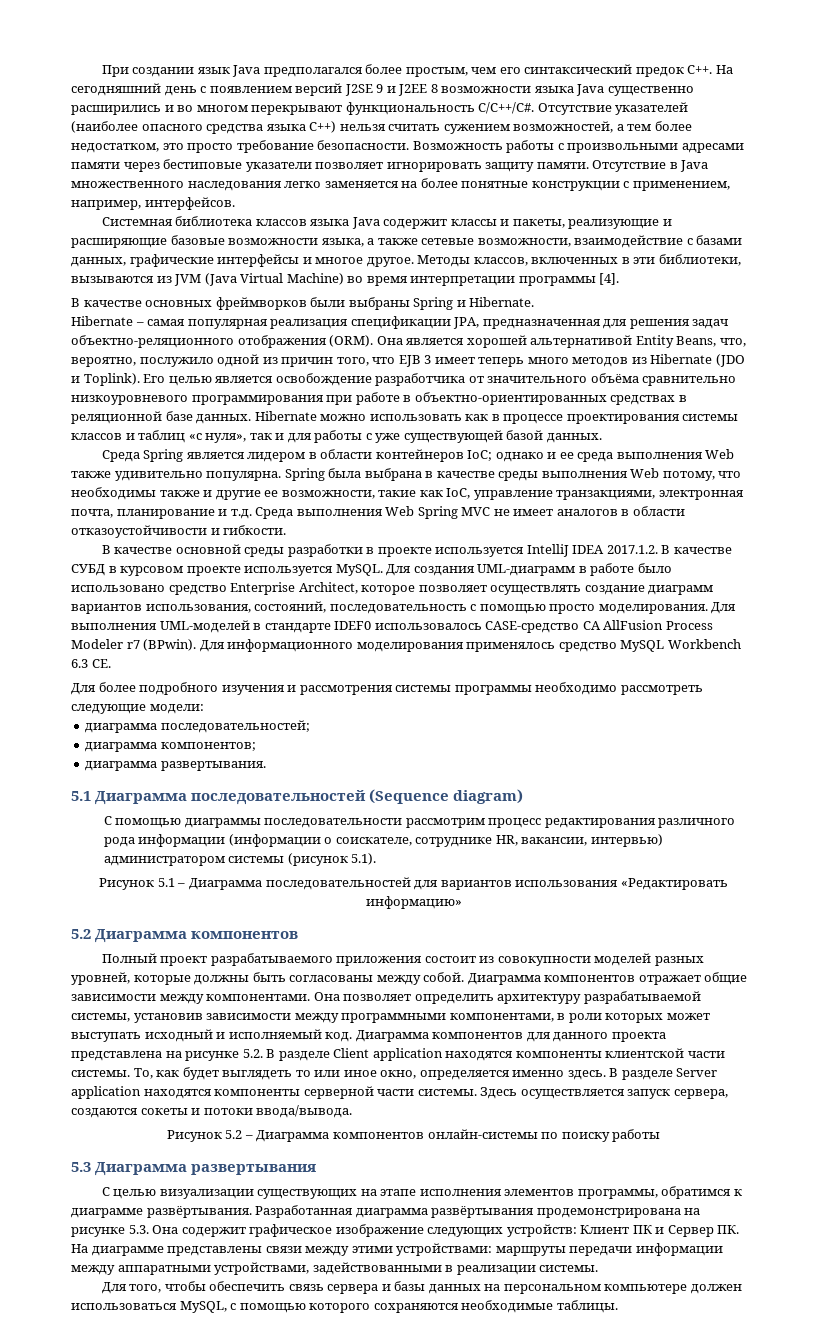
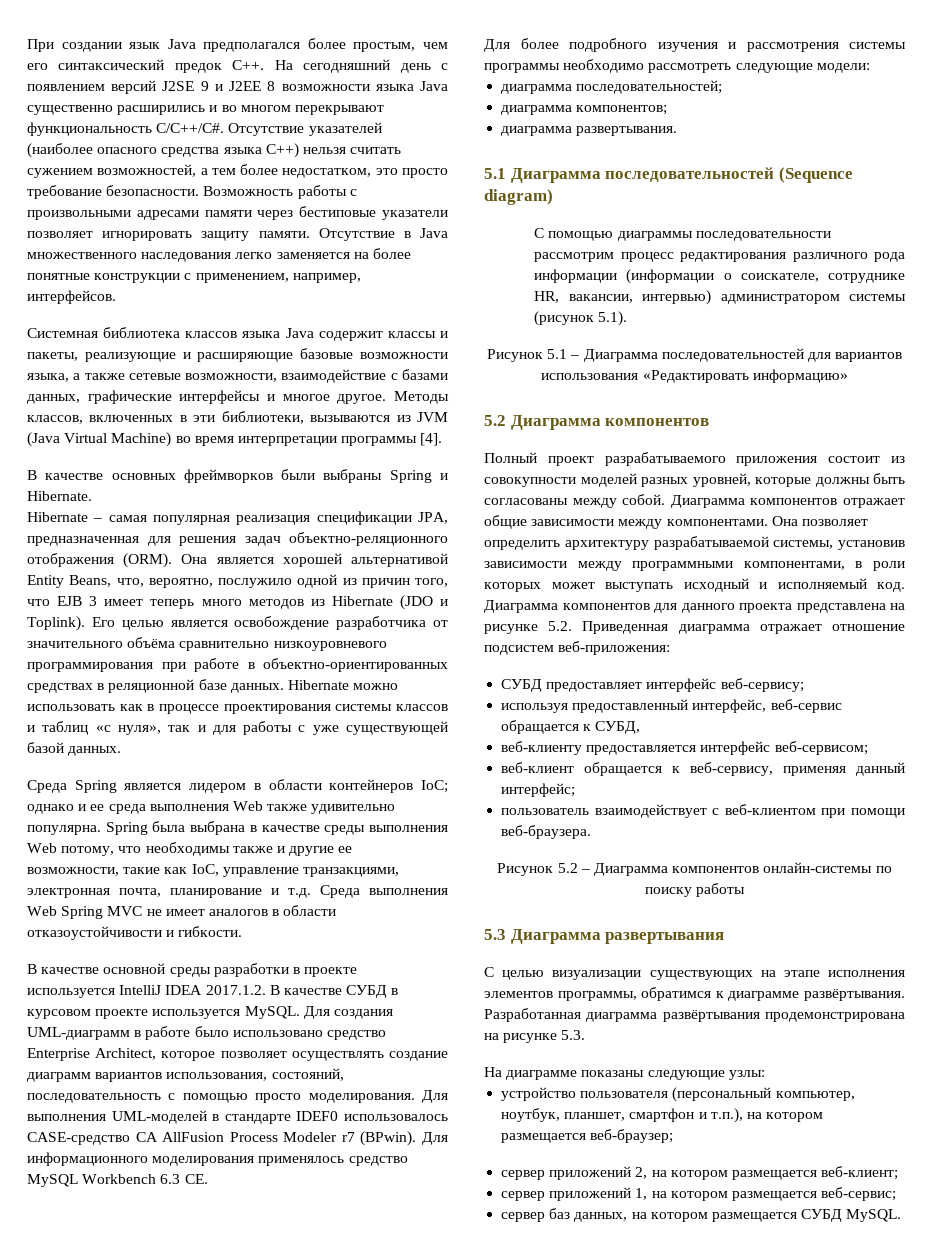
- Диаграмма компонентов для данного проекта представлена на рисунке 5.2. В разделе Client application находятся компоненты клиентской части системы. То, как будет выглядеть то или иное окно, определяется именно здесь. В разделе Server application находятся компоненты серверной части системы. Здесь осуществляется запуск сервера, создаются сокеты и потоки ввода/вывода.
+ Диаграмма компонентов для данного проекта представлена на рисунке 5.2. Приведенная диаграмма отражает отношение подсистем веб-приложения:
+ СУБД предоставляет интерфейс веб-сервису;
+ используя предоставленный интерфейс, веб-сервис обращается к СУБД,
+ веб-клиенту предоставляется интерфейс веб-сервисом;
+ веб-клиент обращается к веб-сервису, применяя данный интерфейс;
+ пользователь взаимодействует с веб-клиентом при помощи веб-браузера.
- Разработанная диаграмма развёртывания продемонстрирована на рисунке 5.3. Она содержит графическое изображение следующих устройств: Клиент ПК и Сервер ПК. На диаграмме представлены связи между этими устройствами: маршруты передачи информации между аппаратными устройствами, задействованными в реализации системы.
- Для того, чтобы обеспечить связь сервера и базы данных на персональном компьютере должен использоваться MySQL, с помощью которого сохраняются необходимые таблицы.
+ Разработанная диаграмма развёртывания продемонстрирована на рисунке 5.3.
+ На диаграмме показаны следующие узлы:
+ устройство пользователя (персональный компьютер, ноутбук, планшет, смартфон и т.п.), на котором размещается веб-браузер;
+ сервер приложений 2, на котором размещается веб-клиент;
+ сервер приложений 1, на котором размещается веб-сервис;
+ сервер баз данных, на котором размещается СУБД MySQL.

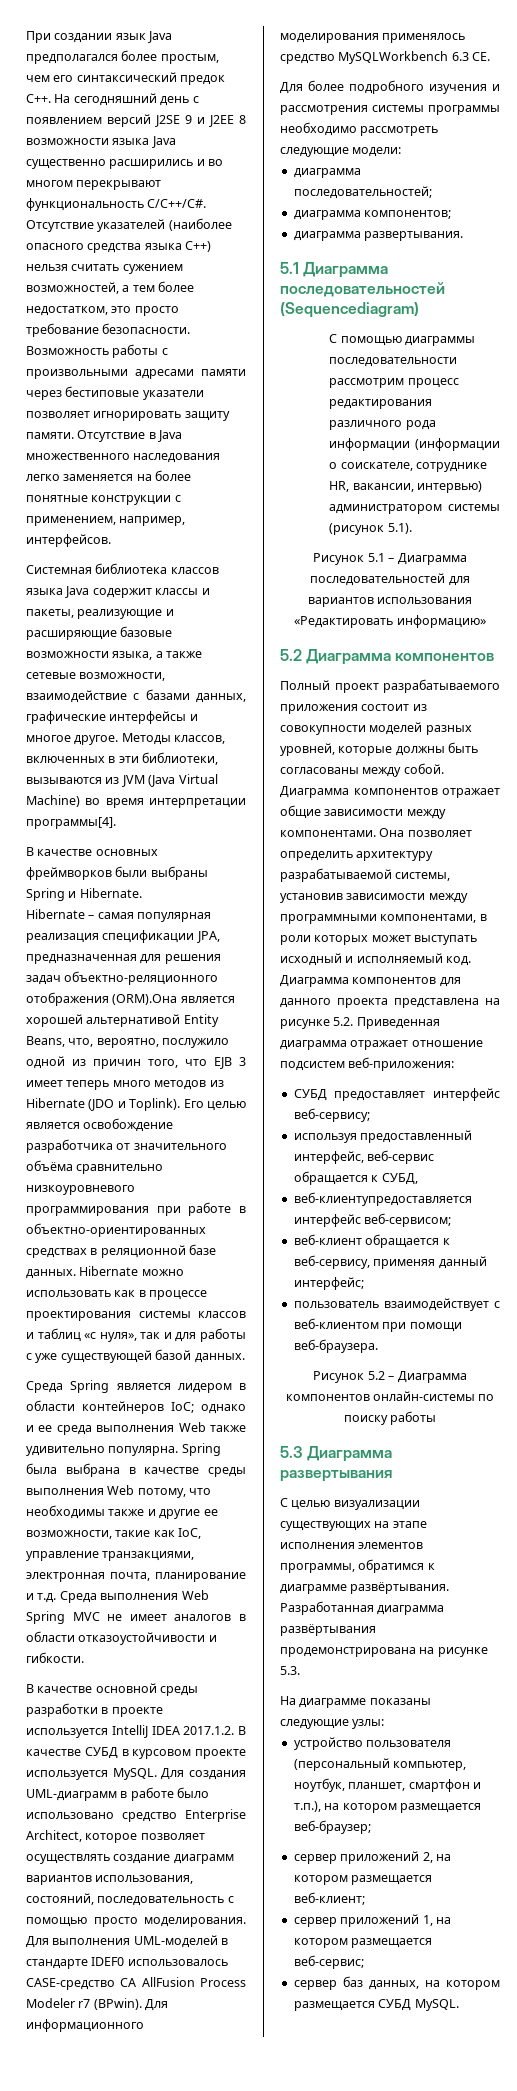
- Методы классов, включенных в эти библиотеки, вызываются из JVM (Java Virtual Machine) во время интерпретации программы [4].
+ Методы классов, включенных в эти библиотеки, вызываются из JVM (Java Virtual Machine) во время интерпретации программы[4].
- Hibernate – самая популярная реализация спецификации JPA, предназначенная для решения задач объектно-реляционного отображения (ORM). Она является хорошей альтернативой Entity Beans, что, вероятно, послужило одной из причин того, что EJB 3 имеет теперь много методов из Hibernate (JDO и Toplink).
+ Hibernate – самая популярная реализация спецификации JPA, предназначенная для решения задач объектно-реляционного отображения (ORM).Она является хорошей альтернативой Entity Beans, что, вероятно, послужило одной из причин того, что EJB 3 имеет теперь много методов из Hibernate (JDO и Toplink).
- Для информационного моделирования применялось средство MySQL Workbench 6.3 CE.
+ Для информационного моделирования применялось средство MySQLWorkbench 6.3 CE.
- 5.1 Диаграмма последовательностей (Sequence diagram)
+ 5.1 Диаграмма последовательностей (Sequencediagram)
- веб-клиенту предоставляется интерфейс веб-сервисом;
+ веб-клиентупредоставляется интерфейс веб-сервисом;

